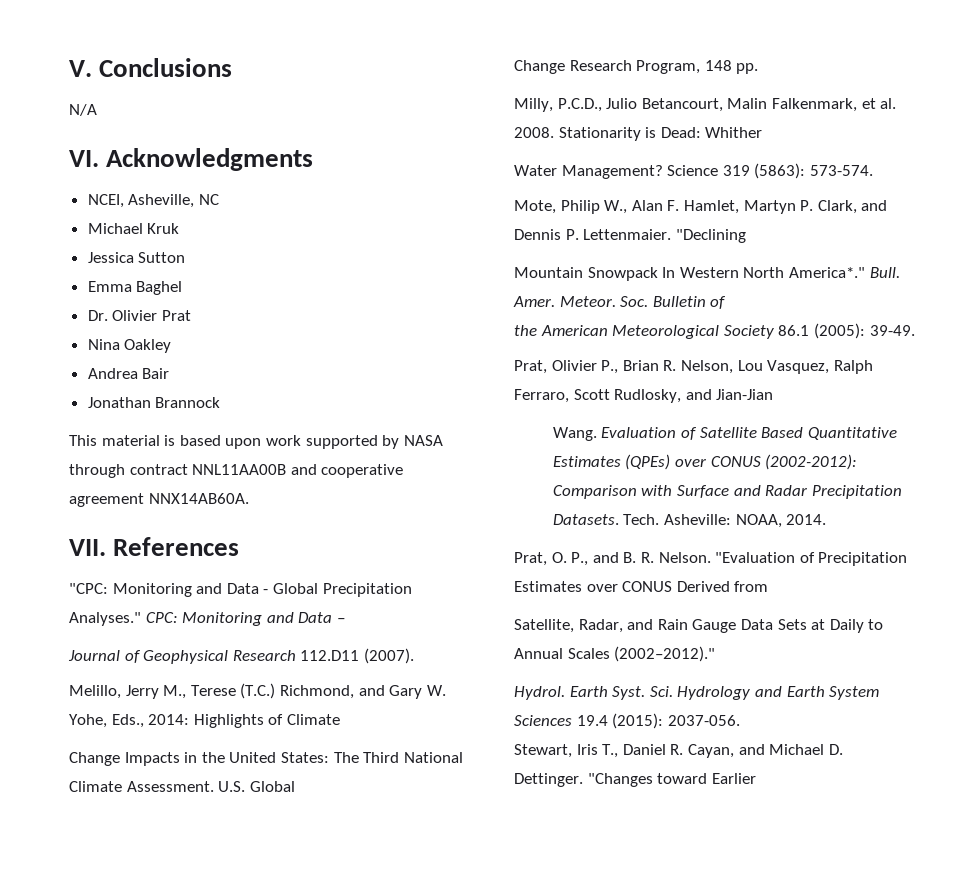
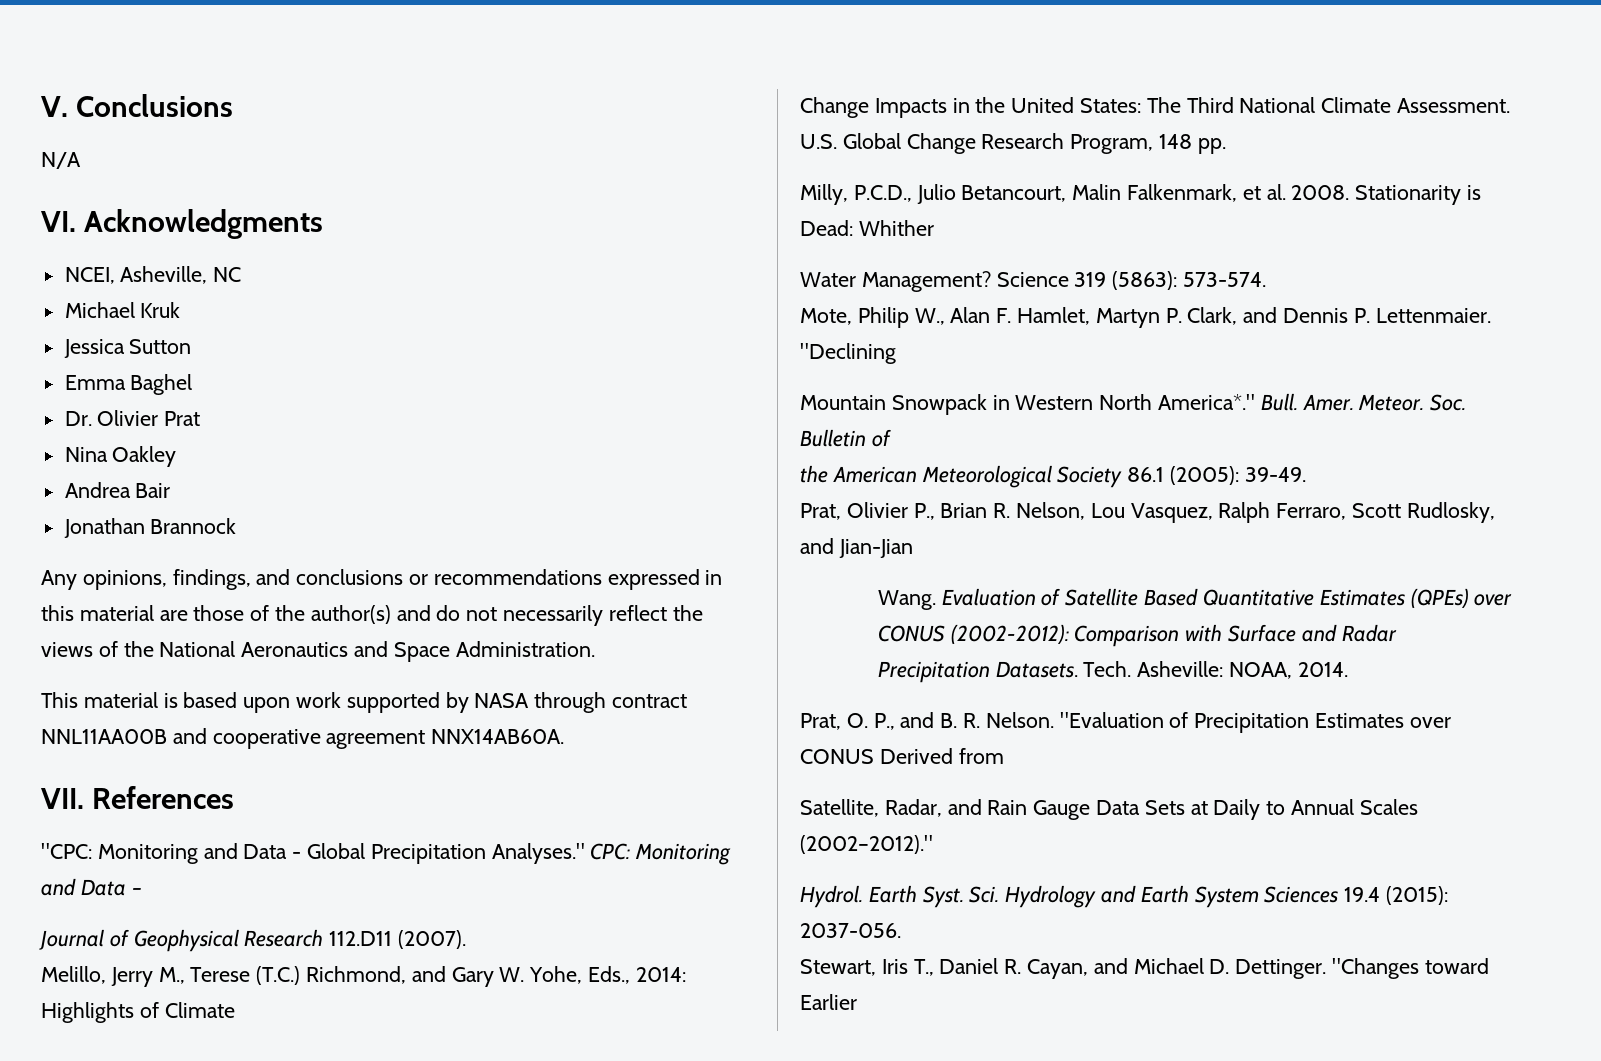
+ Any opinions, findings, and conclusions or recommendations expressed in this material are those of the author(s) and do not necessarily reflect the views of the National Aeronautics and Space Administration.
- U.S. Global
- Change Research Program, 148 pp.
+ U.S. Global Change Research Program, 148 pp.
- Mountain Snowpack In Western North America*."
+ Mountain Snowpack in Western North America*."

